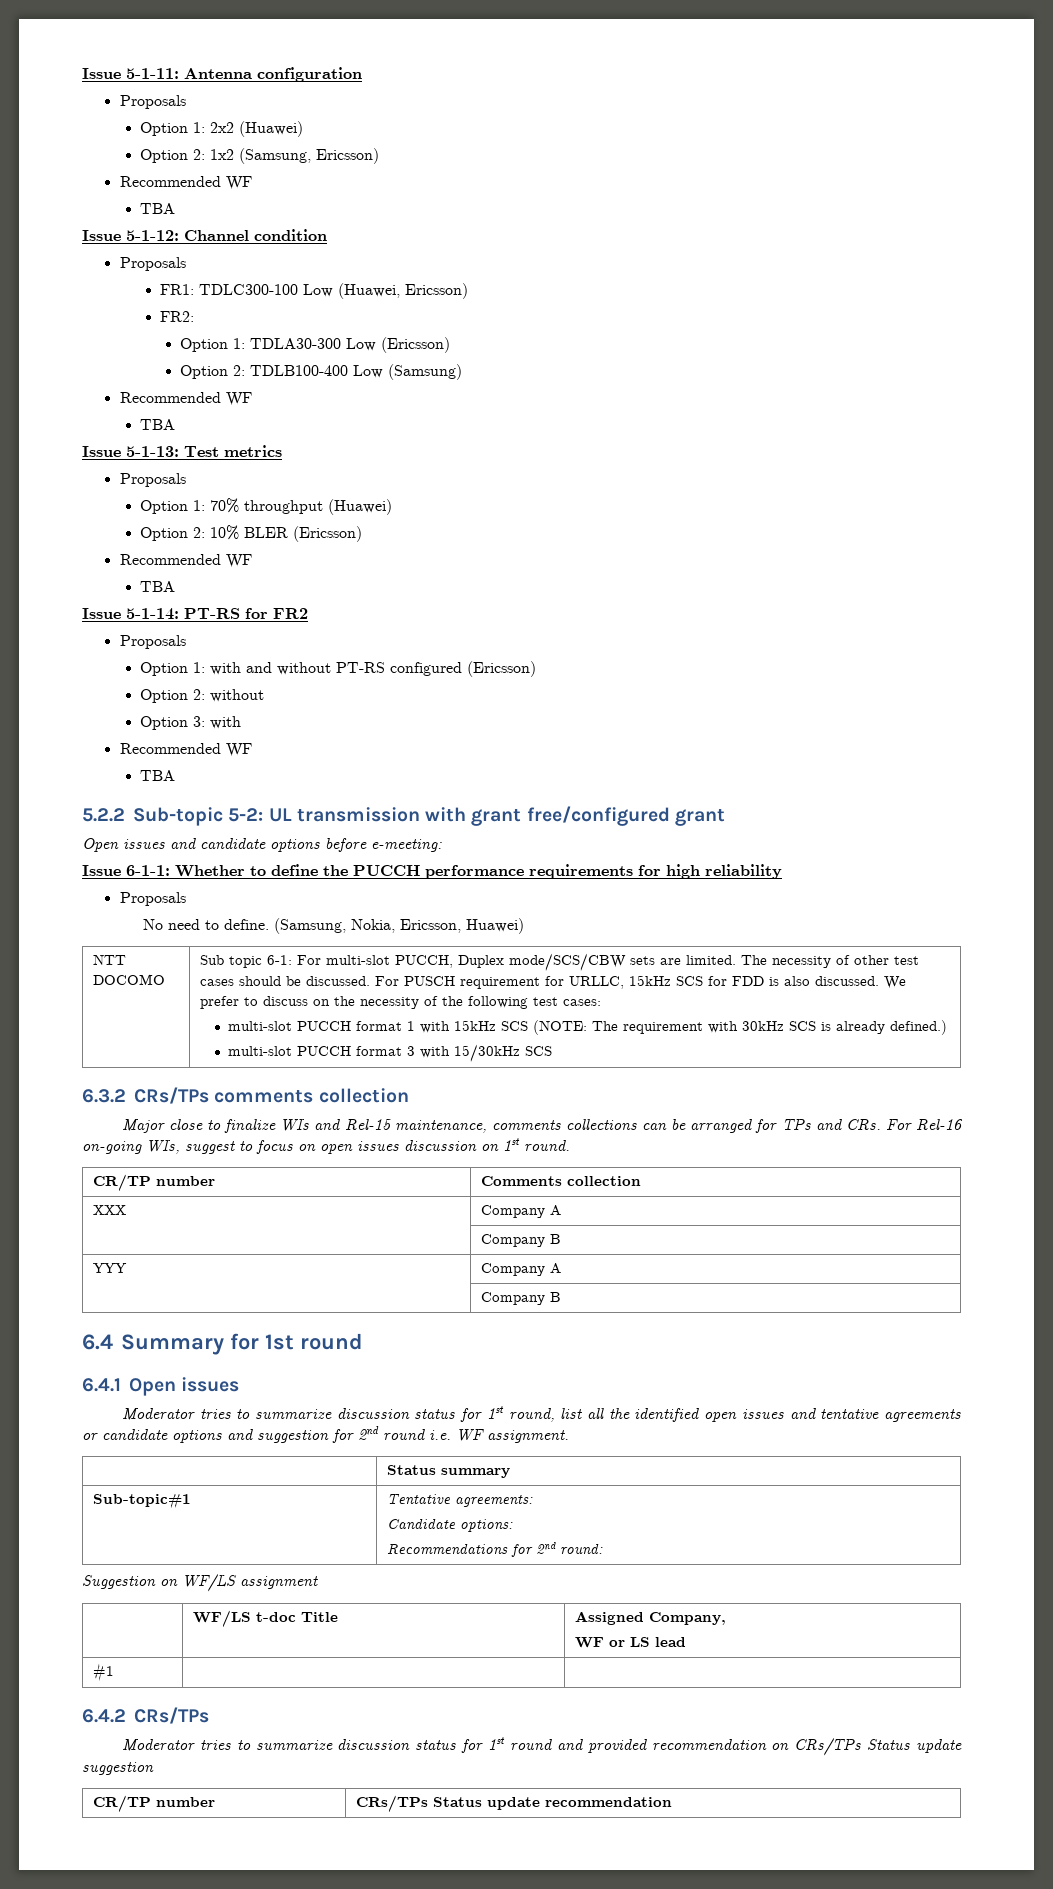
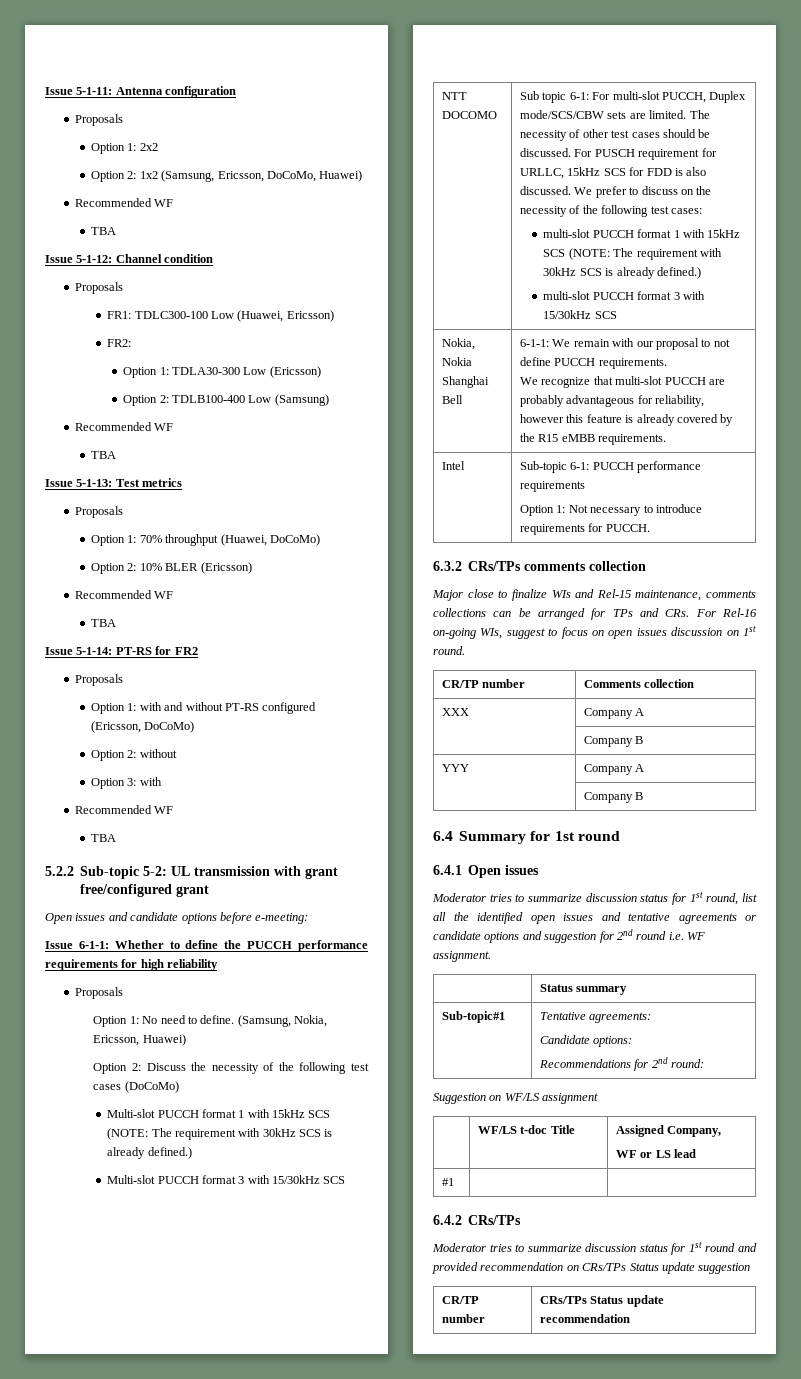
- Option 1: 2x2 (Huawei)
+ Option 1: 2x2
- Option 2: 1x2 (Samsung, Ericsson)
+ Option 2: 1x2 (Samsung, Ericsson, DoCoMo, Huawei)
- Option 1: 70% throughput (Huawei)
+ Option 1: 70% throughput (Huawei, DoCoMo)
- Option 1: with and without PT-RS configured (Ericsson)
+ Option 1: with and without PT-RS configured (Ericsson, DoCoMo)
- No need to define.
+ Option 1: No need to define.
+ Option 2: Discuss the necessity of the following test cases (DoCoMo)
+ Multi-slot PUCCH format 1 with 15kHz SCS (NOTE: The requirement with 30kHz SCS is already defined.)
+ Multi-slot PUCCH format 3 with 15/30kHz SCS
+ Nokia, Nokia Shanghai Bell | 6-1-1: We remain with our proposal to not define PUCCH requirements.
+ We recognize that multi-slot PUCCH are probably advantageous for reliability, however this feature is already covered by the R15 eMBB requirements.
+ Intel | Sub-topic 6-1: PUCCH performance requirements
+ Option 1: Not necessary to introduce requirements for PUCCH.

